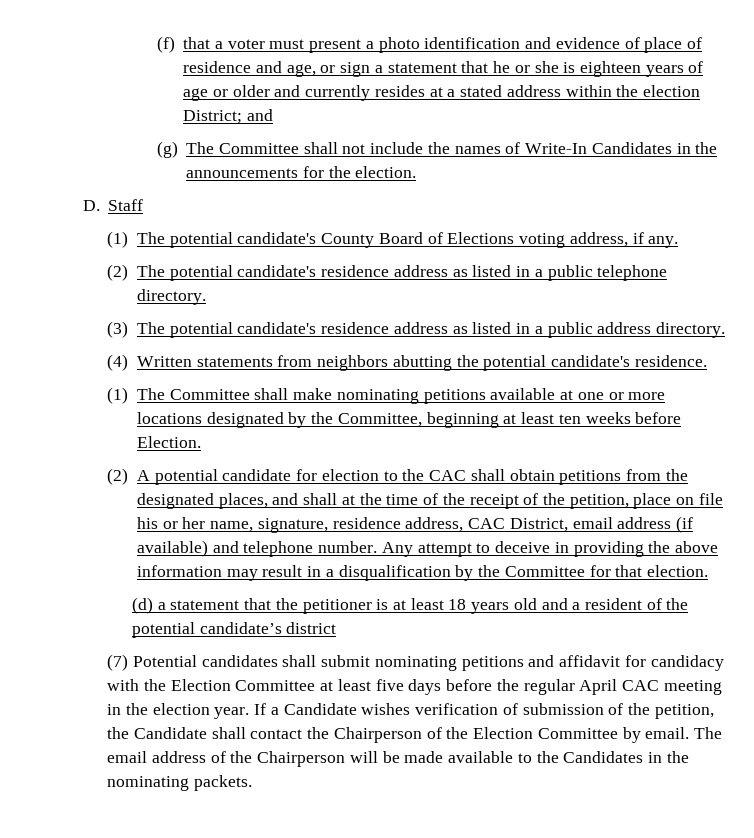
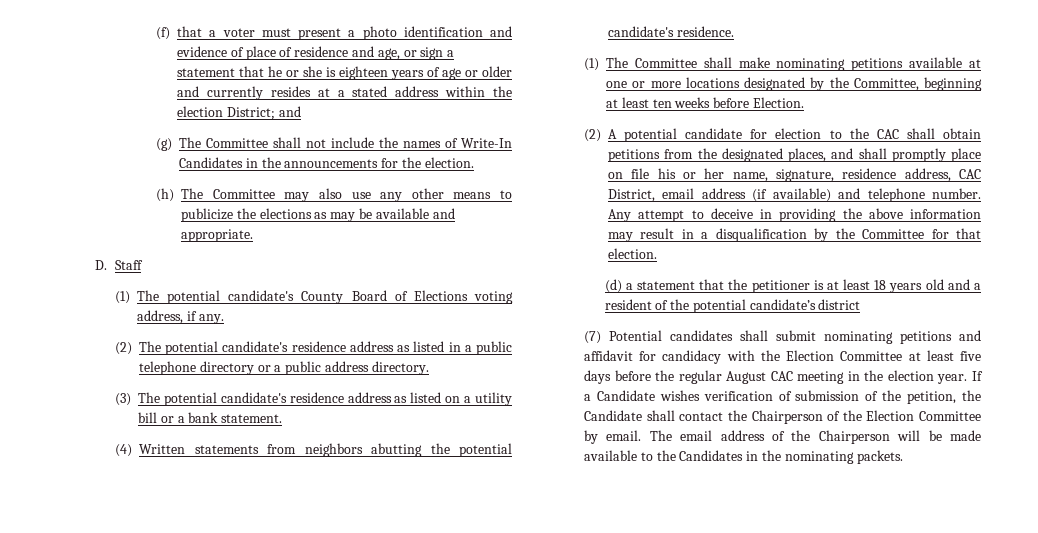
+ (h) The Committee may also use any other means to publicize the elections as may be available and appropriate.
- (2) The potential candidate's residence address as listed in a public telephone directory.
+ (2) The potential candidate's residence address as listed in a public telephone directory or a public address directory.
- (3) The potential candidate's residence address as listed in a public address directory.
+ (3) The potential candidate's residence address as listed on a utility bill or a bank statement.
- (2) A potential candidate for election to the CAC shall obtain petitions from the designated places, and shall at the time of the receipt of the petition, place on file his or her name, signature, residence address, CAC District, email address (if available) and telephone number.
+ (2) A potential candidate for election to the CAC shall obtain petitions from the designated places, and shall promptly place on file his or her name, signature, residence address, CAC District, email address (if available) and telephone number.
- (7) Potential candidates shall submit nominating petitions and affidavit for candidacy with the Election Committee at least five days before the regular April CAC meeting in the election year.
+ (7) Potential candidates shall submit nominating petitions and affidavit for candidacy with the Election Committee at least five days before the regular August CAC meeting in the election year.

